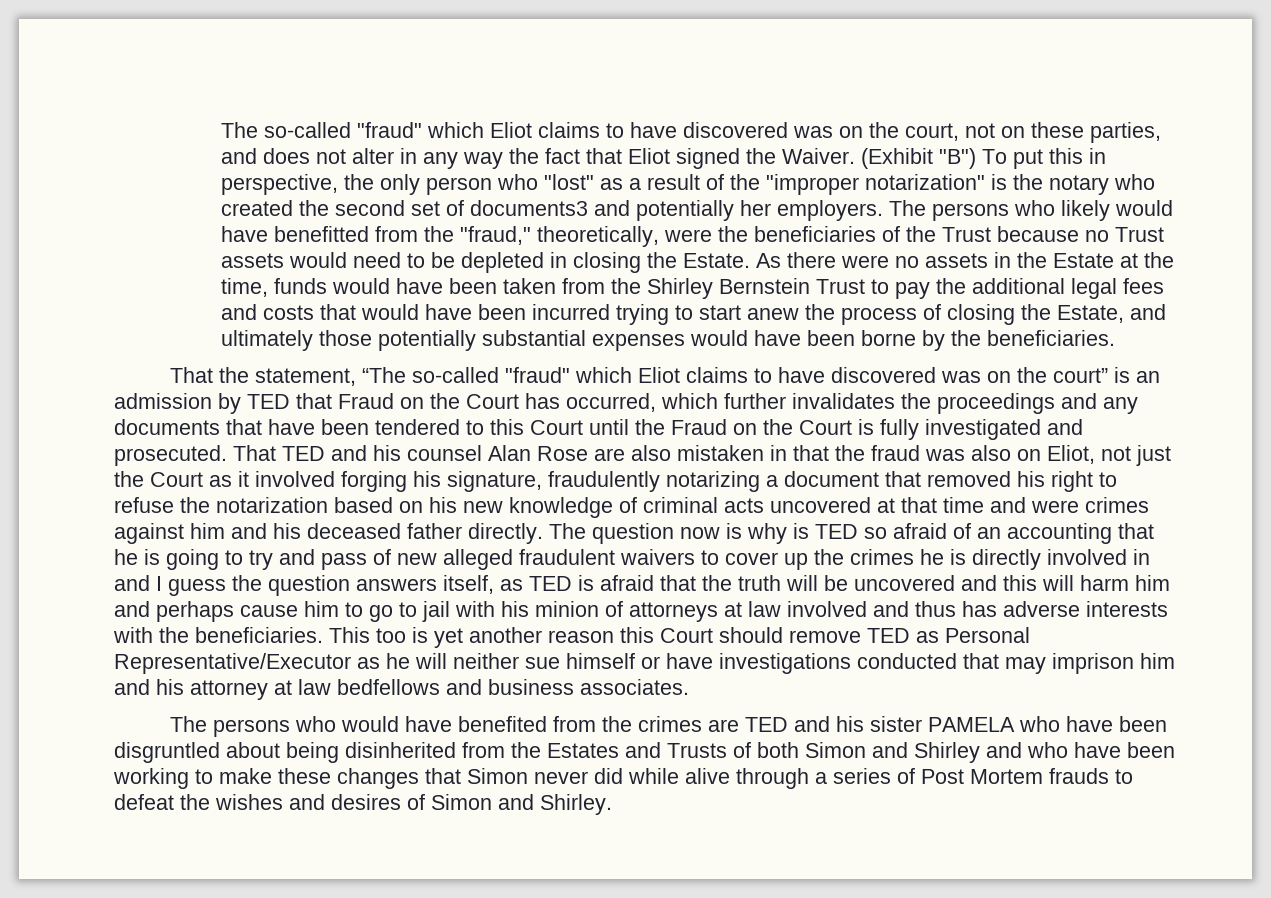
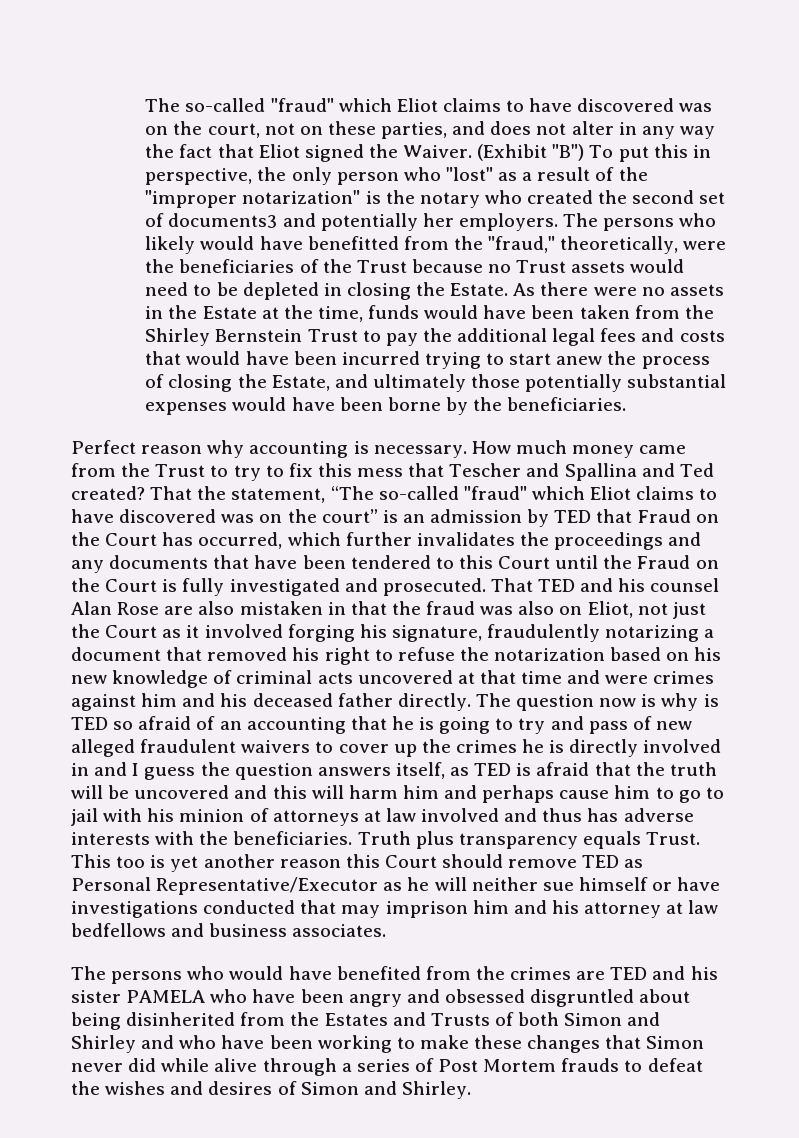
+ Perfect reason why accounting is necessary. How much money came from the Trust to try to fix this mess that Tescher and Spallina and Ted created?
+ Truth plus transparency equals Trust.
- The persons who would have benefited from the crimes are TED and his sister PAMELA who have been disgruntled about being disinherited from the Estates and Trusts of both Simon and Shirley and who have been working to make these changes that Simon never did while alive through a series of Post Mortem frauds to defeat the wishes and desires of Simon and Shirley.
+ The persons who would have benefited from the crimes are TED and his sister PAMELA who have been angry and obsessed disgruntled about being disinherited from the Estates and Trusts of both Simon and Shirley and who have been working to make these changes that Simon never did while alive through a series of Post Mortem frauds to defeat the wishes and desires of Simon and Shirley.

